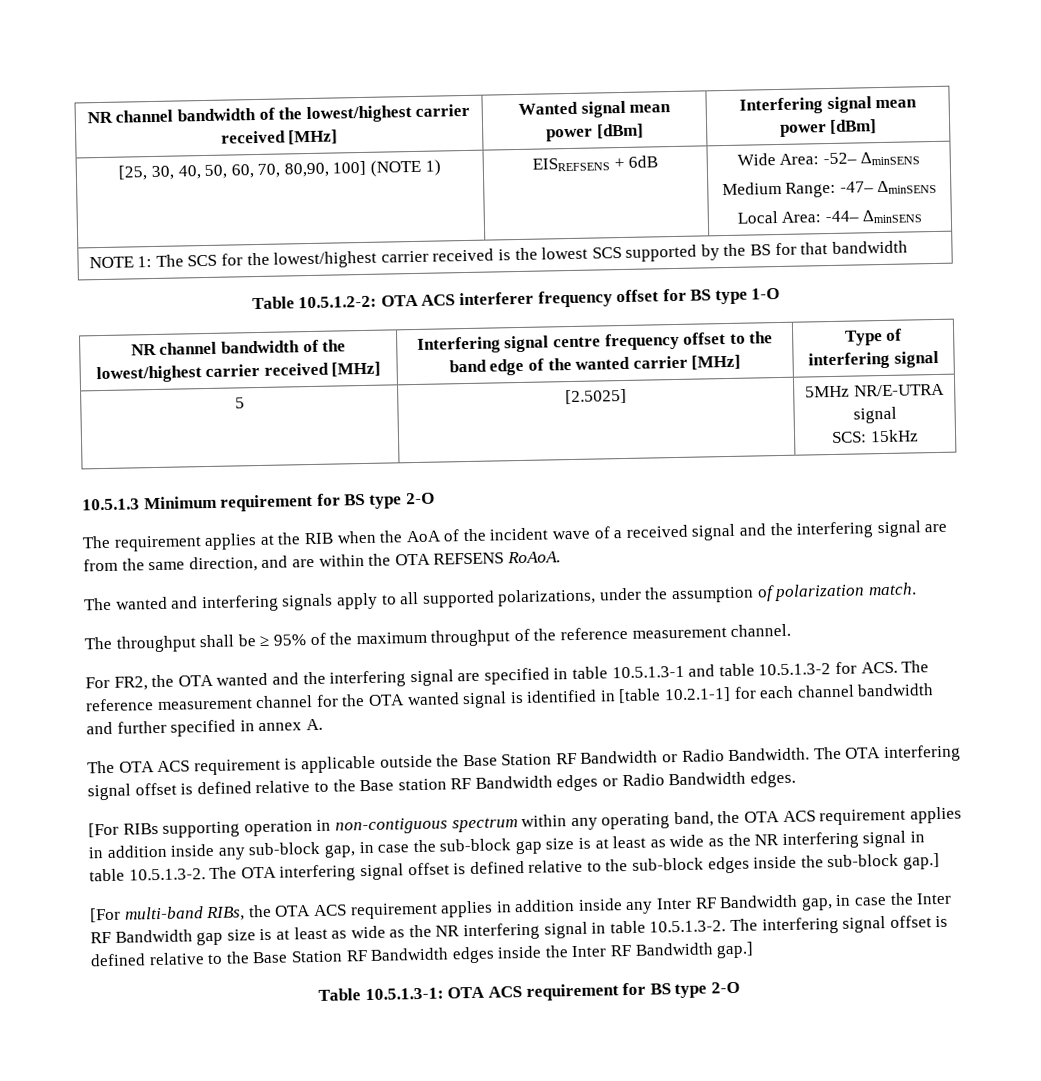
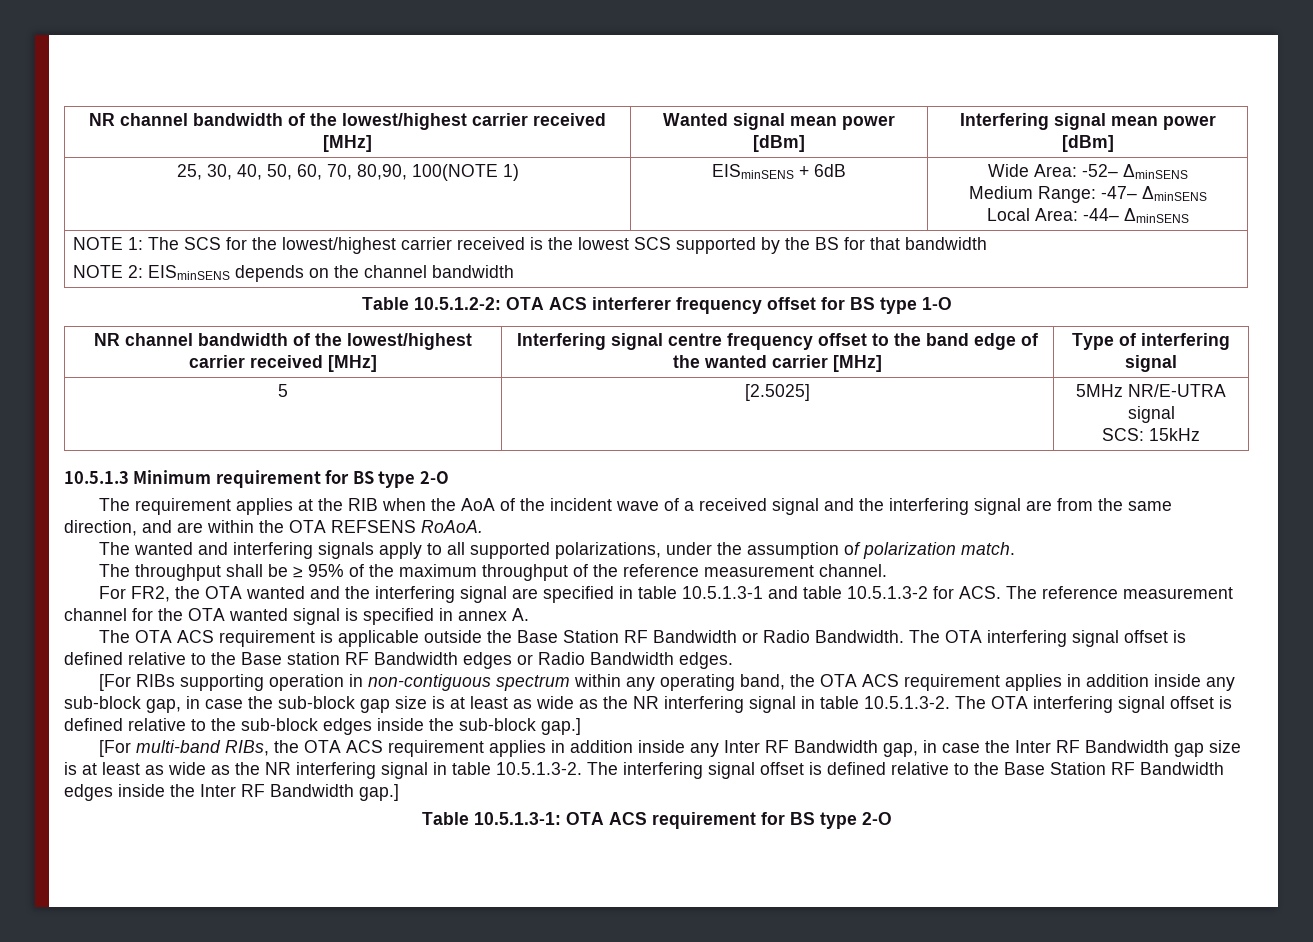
- [25, 30, 40, 50, 60, 70, 80,90, 100] (NOTE 1) | EISREFSENS + 6dB | Wide Area: -52– ΔminSENS
+ 25, 30, 40, 50, 60, 70, 80,90, 100(NOTE 1) | EISminSENS + 6dB | Wide Area: -52– ΔminSENS
  NOTE 1: The SCS for the lowest/highest carrier received is the lowest SCS supported by the BS for that bandwidth
+ NOTE 2: EISminSENS depends on the channel bandwidth
- For FR2, the OTA wanted and the interfering signal are specified in table 10.5.1.3-1 and table 10.5.1.3-2 for ACS. The reference measurement channel for the OTA wanted signal is identified in [table 10.2.1-1] for each channel bandwidth and further specified in annex A.
+ For FR2, the OTA wanted and the interfering signal are specified in table 10.5.1.3-1 and table 10.5.1.3-2 for ACS. The reference measurement channel for the OTA wanted signal is specified in annex A.

